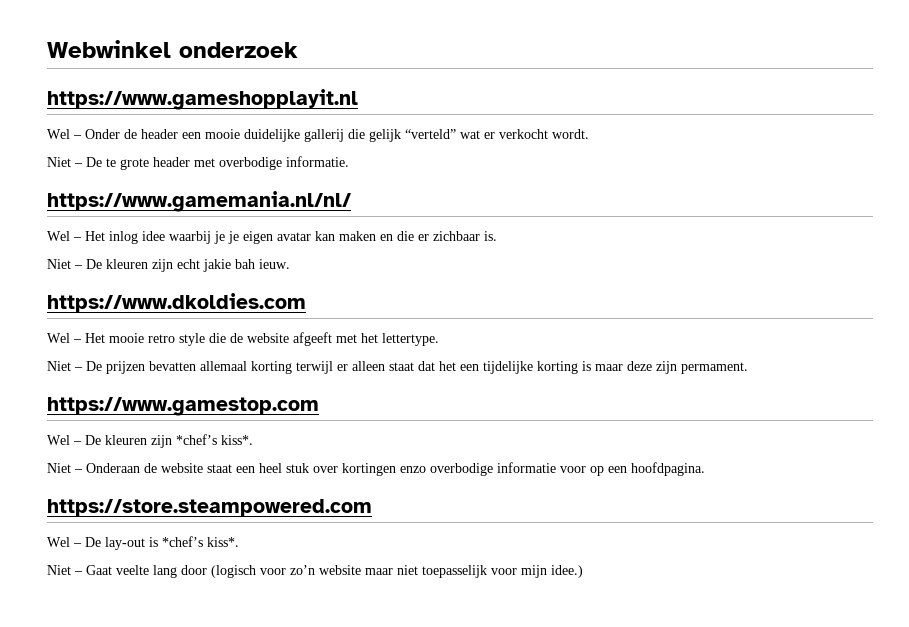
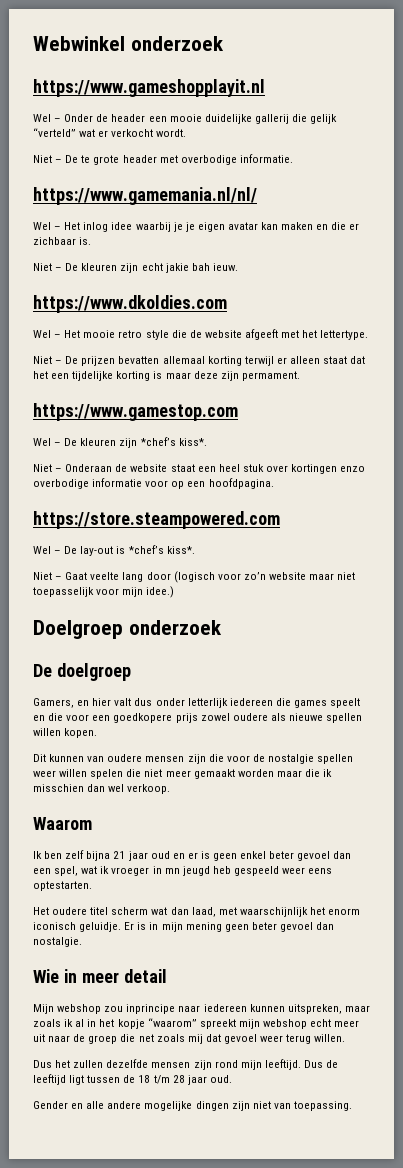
+ Doelgroep onderzoek
+ De doelgroep
+ Gamers, en hier valt dus onder letterlijk iedereen die games speelt en die voor een goedkopere prijs zowel oudere als nieuwe spellen willen kopen.
+ Dit kunnen van oudere mensen zijn die voor de nostalgie spellen weer willen spelen die niet meer gemaakt worden maar die ik misschien dan wel verkoop.
+ Waarom
+ Ik ben zelf bijna 21 jaar oud en er is geen enkel beter gevoel dan een spel, wat ik vroeger in mn jeugd heb gespeeld weer eens optestarten.
+ Het oudere titel scherm wat dan laad, met waarschijnlijk het enorm iconisch geluidje. Er is in mijn mening geen beter gevoel dan nostalgie.
+ Wie in meer detail
+ Mijn webshop zou inprincipe naar iedereen kunnen uitspreken, maar zoals ik al in het kopje “waarom” spreekt mijn webshop echt meer uit naar de groep die net zoals mij dat gevoel weer terug willen.
+ Dus het zullen dezelfde mensen zijn rond mijn leeftijd. Dus de leeftijd ligt tussen de 18 t/m 28 jaar oud.
+ Gender en alle andere mogelijke dingen zijn niet van toepassing.

